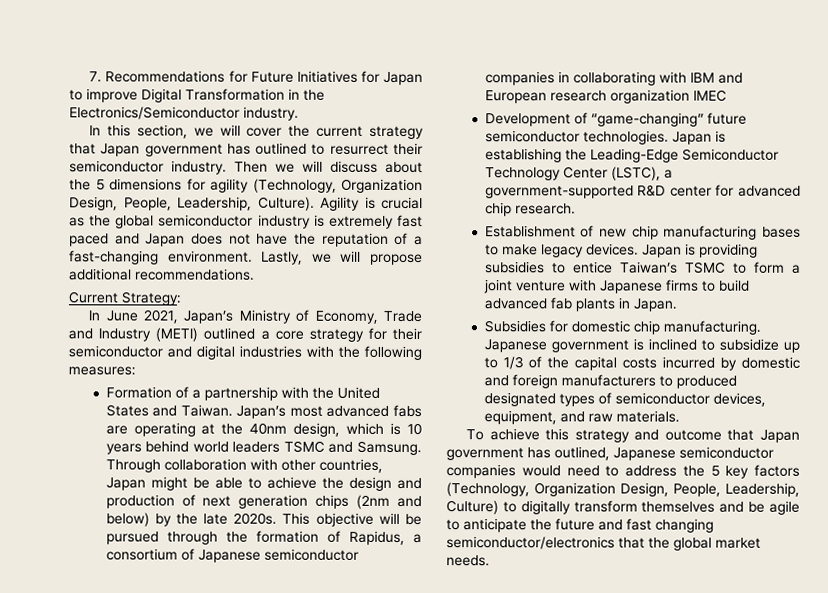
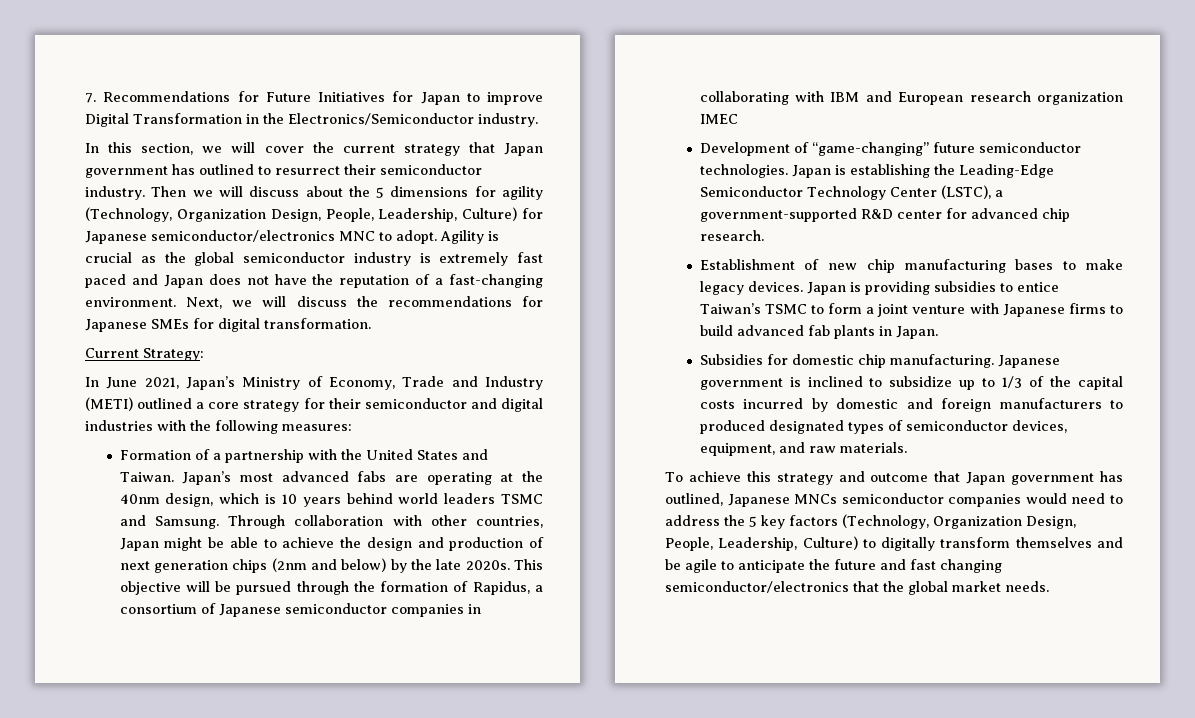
- Then we will discuss about the 5 dimensions for agility (Technology, Organization Design, People, Leadership, Culture).
+ Then we will discuss about the 5 dimensions for agility (Technology, Organization Design, People, Leadership, Culture) for Japanese semiconductor/electronics MNC to adopt.
- Lastly, we will propose additional recommendations.
+ Next, we will discuss the recommendations for Japanese SMEs for digital transformation.
- To achieve this strategy and outcome that Japan government has outlined, Japanese semiconductor companies would need to address the 5 key factors (Technology, Organization Design, People, Leadership, Culture) to digitally transform themselves and be agile to anticipate the future and fast changing semiconductor/electronics that the global market needs.
+ To achieve this strategy and outcome that Japan government has outlined, Japanese MNCs semiconductor companies would need to address the 5 key factors (Technology, Organization Design, People, Leadership, Culture) to digitally transform themselves and be agile to anticipate the future and fast changing semiconductor/electronics that the global market needs.

